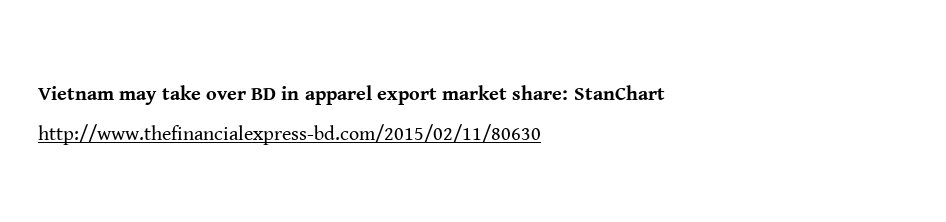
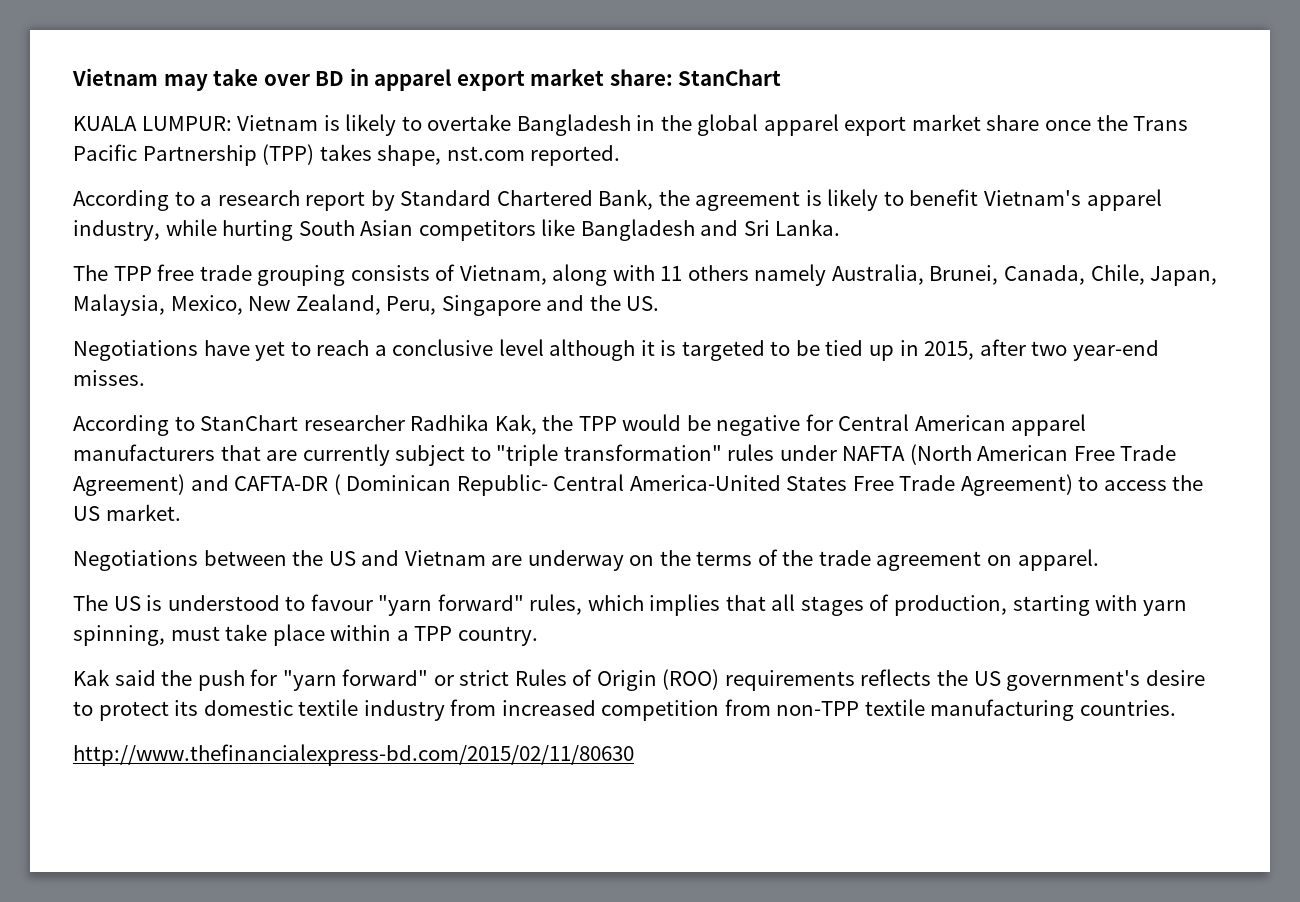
+ KUALA LUMPUR: Vietnam is likely to overtake Bangladesh in the global apparel export market share once the Trans Pacific Partnership (TPP) takes shape, nst.com reported.
+ According to a research report by Standard Chartered Bank, the agreement is likely to benefit Vietnam's apparel industry, while hurting South Asian competitors like Bangladesh and Sri Lanka.
+ The TPP free trade grouping consists of Vietnam, along with 11 others namely Australia, Brunei, Canada, Chile, Japan, Malaysia, Mexico, New Zealand, Peru, Singapore and the US.
+ Negotiations have yet to reach a conclusive level although it is targeted to be tied up in 2015, after two year-end misses.
+ According to StanChart researcher Radhika Kak, the TPP would be negative for Central American apparel manufacturers that are currently subject to "triple transformation" rules under NAFTA (North American Free Trade Agreement) and CAFTA-DR ( Dominican Republic- Central America-United States Free Trade Agreement) to access the US market.
+ Negotiations between the US and Vietnam are underway on the terms of the trade agreement on apparel.
+ The US is understood to favour "yarn forward" rules, which implies that all stages of production, starting with yarn spinning, must take place within a TPP country.
+ Kak said the push for "yarn forward" or strict Rules of Origin (ROO) requirements reflects the US government's desire to protect its domestic textile industry from increased competition from non-TPP textile manufacturing countries.

